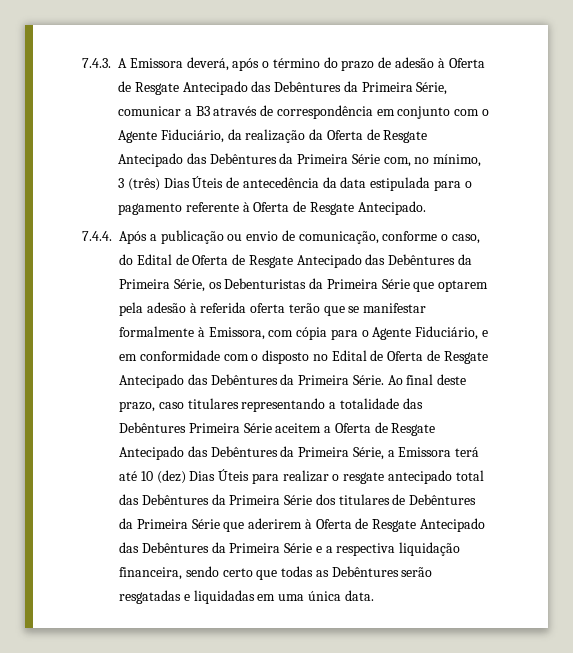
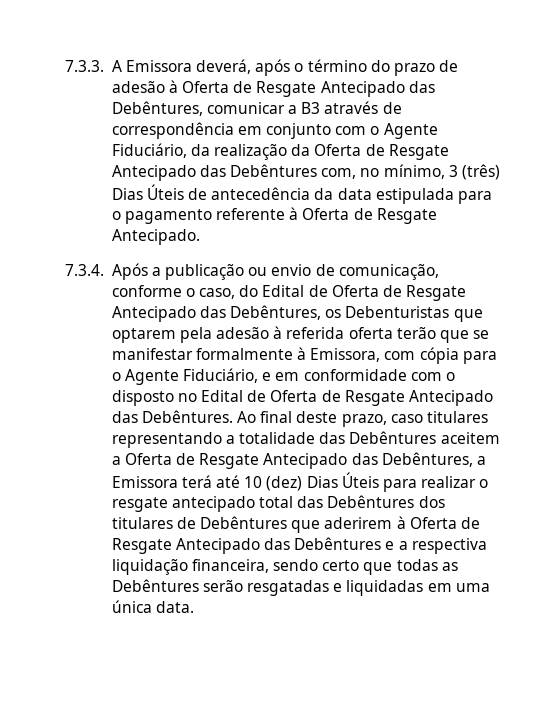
- 7.4.3. A Emissora deverá, após o término do prazo de adesão à Oferta de Resgate Antecipado das Debêntures da Primeira Série, comunicar a B3 através de correspondência em conjunto com o Agente Fiduciário, da realização da Oferta de Resgate Antecipado das Debêntures da Primeira Série com, no mínimo, 3 (três) Dias Úteis de antecedência da data estipulada para o pagamento referente à Oferta de Resgate Antecipado.
+ 7.3.3. A Emissora deverá, após o término do prazo de adesão à Oferta de Resgate Antecipado das Debêntures, comunicar a B3 através de correspondência em conjunto com o Agente Fiduciário, da realização da Oferta de Resgate Antecipado das Debêntures com, no mínimo, 3 (três) Dias Úteis de antecedência da data estipulada para o pagamento referente à Oferta de Resgate Antecipado.
- 7.4.4. Após a publicação ou envio de comunicação, conforme o caso, do Edital de Oferta de Resgate Antecipado das Debêntures da Primeira Série, os Debenturistas da Primeira Série que optarem pela adesão à referida oferta terão que se manifestar formalmente à Emissora, com cópia para o Agente Fiduciário, e em conformidade com o disposto no Edital de Oferta de Resgate Antecipado das Debêntures da Primeira Série.
+ 7.3.4. Após a publicação ou envio de comunicação, conforme o caso, do Edital de Oferta de Resgate Antecipado das Debêntures, os Debenturistas que optarem pela adesão à referida oferta terão que se manifestar formalmente à Emissora, com cópia para o Agente Fiduciário, e em conformidade com o disposto no Edital de Oferta de Resgate Antecipado das Debêntures.
- Ao final deste prazo, caso titulares representando a totalidade das Debêntures Primeira Série aceitem a Oferta de Resgate Antecipado das Debêntures da Primeira Série, a Emissora terá até 10 (dez) Dias Úteis para realizar o resgate antecipado total das Debêntures da Primeira Série dos titulares de Debêntures da Primeira Série que aderirem à Oferta de Resgate Antecipado das Debêntures da Primeira Série e a respectiva liquidação financeira, sendo certo que todas as Debêntures serão resgatadas e liquidadas em uma única data.
+ Ao final deste prazo, caso titulares representando a totalidade das Debêntures aceitem a Oferta de Resgate Antecipado das Debêntures, a Emissora terá até 10 (dez) Dias Úteis para realizar o resgate antecipado total das Debêntures dos titulares de Debêntures que aderirem à Oferta de Resgate Antecipado das Debêntures e a respectiva liquidação financeira, sendo certo que todas as Debêntures serão resgatadas e liquidadas em uma única data.

